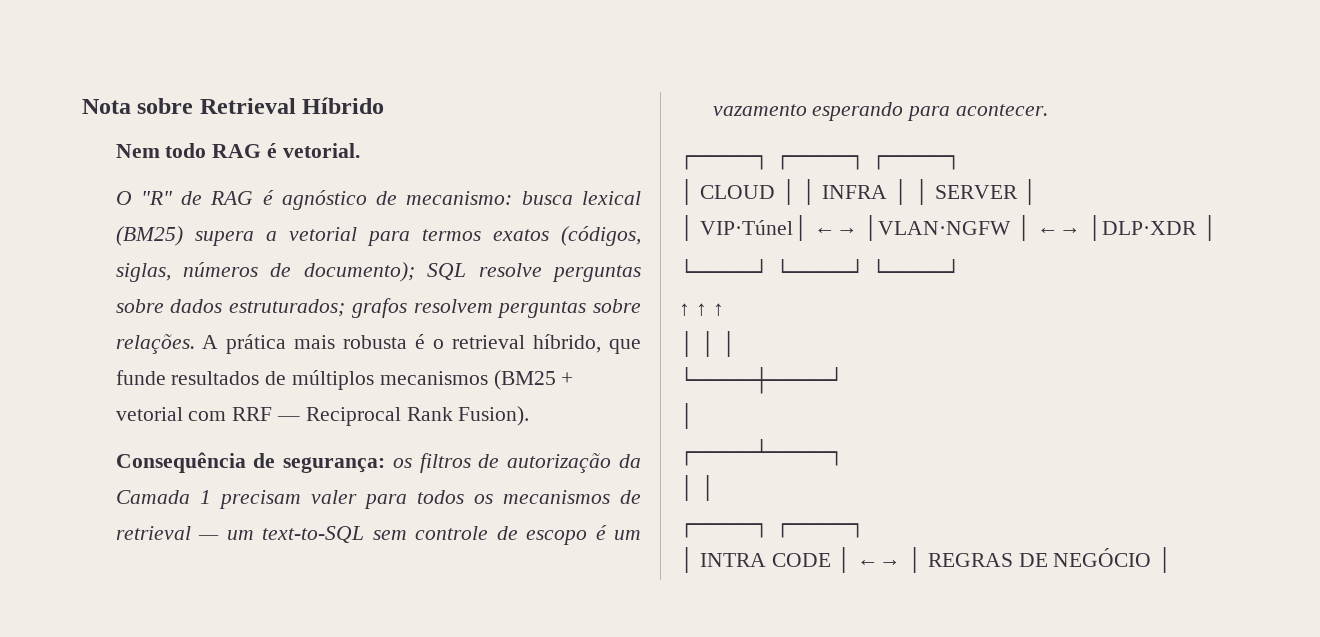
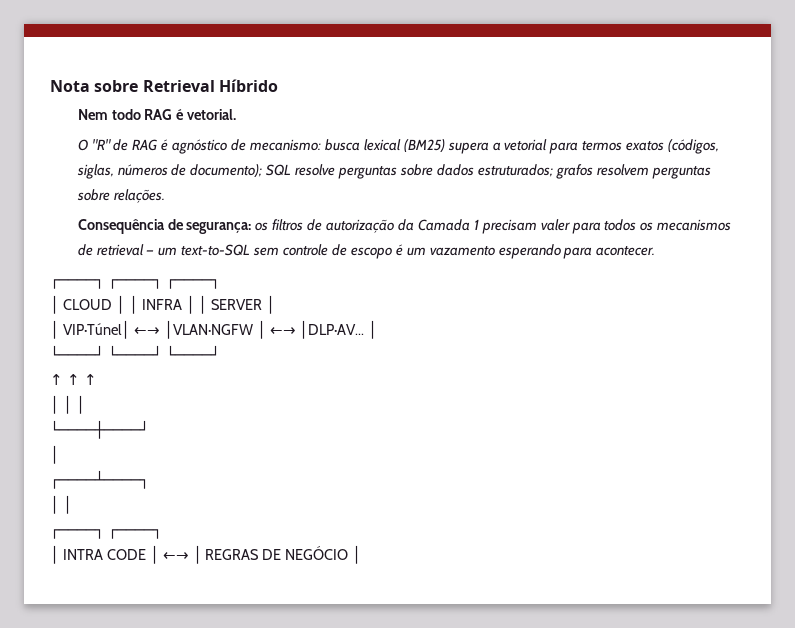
- A prática mais robusta é o retrieval híbrido, que funde resultados de múltiplos mecanismos (BM25 + vetorial com RRF — Reciprocal Rank Fusion).
- │ VIP·Túnel│ ←→ │VLAN·NGFW │ ←→ │DLP·XDR │
+ │ VIP·Túnel│ ←→ │VLAN·NGFW │ ←→ │DLP·AV... │

